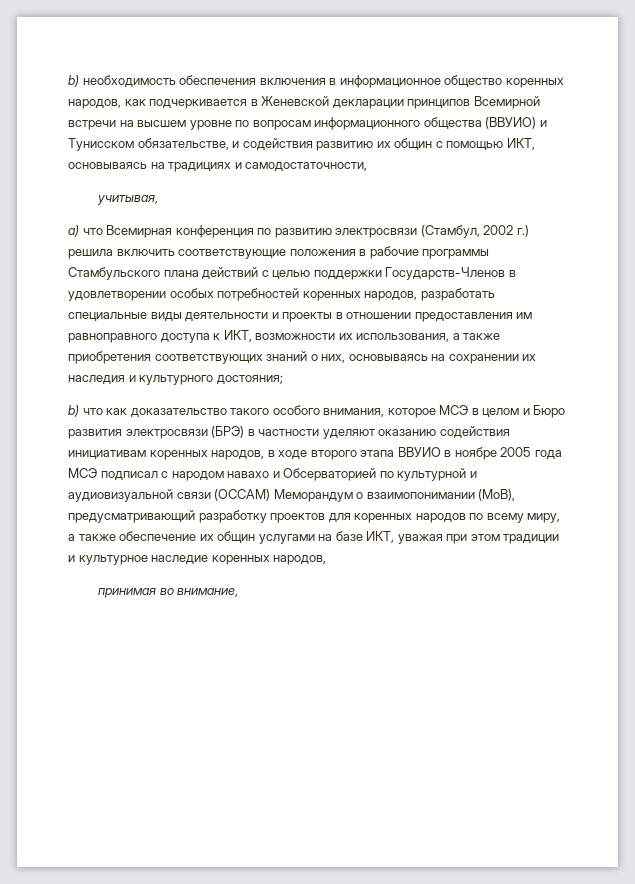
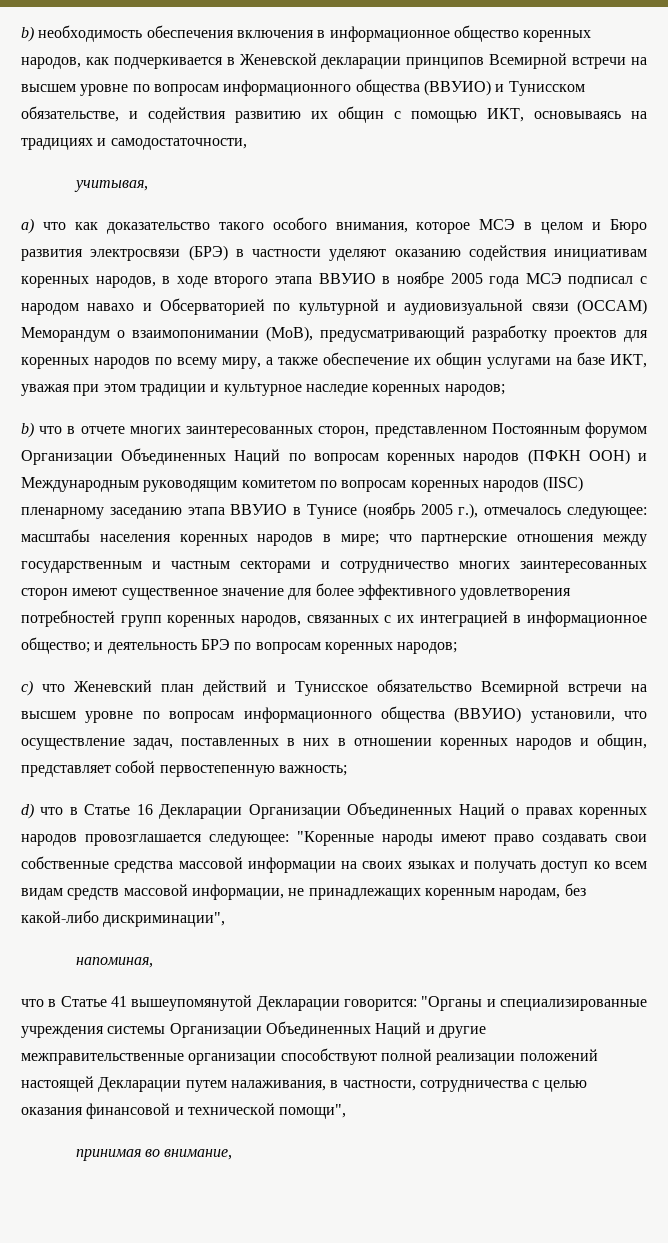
- a) что Всемирная конференция по развитию электросвязи (Стамбул, 2002 г.) решила включить соответствующие положения в рабочие программы Стамбульского плана действий с целью поддержки Государств-Членов в удовлетворении особых потребностей коренных народов, разработать специальные виды деятельности и проекты в отношении предоставления им равноправного доступа к ИКТ, возможности их использования, а также приобретения соответствующих знаний о них, основываясь на сохранении их наследия и культурного достояния;
- b) что как доказательство такого особого внимания, которое МСЭ в целом и Бюро развития электросвязи (БРЭ) в частности уделяют оказанию содействия инициативам коренных народов, в ходе второго этапа ВВУИО в ноябре 2005 года МСЭ подписал с народом навахо и Обсерваторией по культурной и аудиовизуальной связи (OCCAM) Меморандум о взаимопонимании (МоВ), предусматривающий разработку проектов для коренных народов по всему миру, а также обеспечение их общин услугами на базе ИКТ, уважая при этом традиции и культурное наследие коренных народов,
+ a) что как доказательство такого особого внимания, которое МСЭ в целом и Бюро развития электросвязи (БРЭ) в частности уделяют оказанию содействия инициативам коренных народов, в ходе второго этапа ВВУИО в ноябре 2005 года МСЭ подписал с народом навахо и Обсерваторией по культурной и аудиовизуальной связи (OCCAM) Меморандум о взаимопонимании (МоВ), предусматривающий разработку проектов для коренных народов по всему миру, а также обеспечение их общин услугами на базе ИКТ, уважая при этом традиции и культурное наследие коренных народов;
+ b) что в отчете многих заинтересованных сторон, представленном Постоянным форумом Организации Объединенных Наций по вопросам коренных народов (ПФКН ООН) и Международным руководящим комитетом по вопросам коренных народов (IISC) пленарному заседанию этапа ВВУИО в Тунисе (ноябрь 2005 г.), отмечалось следующее: масштабы населения коренных народов в мире; что партнерские отношения между государственным и частным секторами и сотрудничество многих заинтересованных сторон имеют существенное значение для более эффективного удовлетворения потребностей групп коренных народов, связанных с их интеграцией в информационное общество; и деятельность БРЭ по вопросам коренных народов;
+ с) что Женевский план действий и Тунисское обязательство Всемирной встречи на высшем уровне по вопросам информационного общества (ВВУИО) установили, что осуществление задач, поставленных в них в отношении коренных народов и общин, представляет собой первостепенную важность;
+ d) что в Статье 16 Декларации Организации Объединенных Наций о правах коренных народов провозглашается следующее: "Коренные народы имеют право создавать свои собственные средства массовой информации на своих языках и получать доступ ко всем видам средств массовой информации, не принадлежащих коренным народам, без какой-либо дискриминации",
+ напоминая,
+ что в Статье 41 вышеупомянутой Декларации говорится: "Органы и специализированные учреждения системы Организации Объединенных Наций и другие межправительственные организации способствуют полной реализации положений настоящей Декларации путем налаживания, в частности, сотрудничества с целью оказания финансовой и технической помощи",

